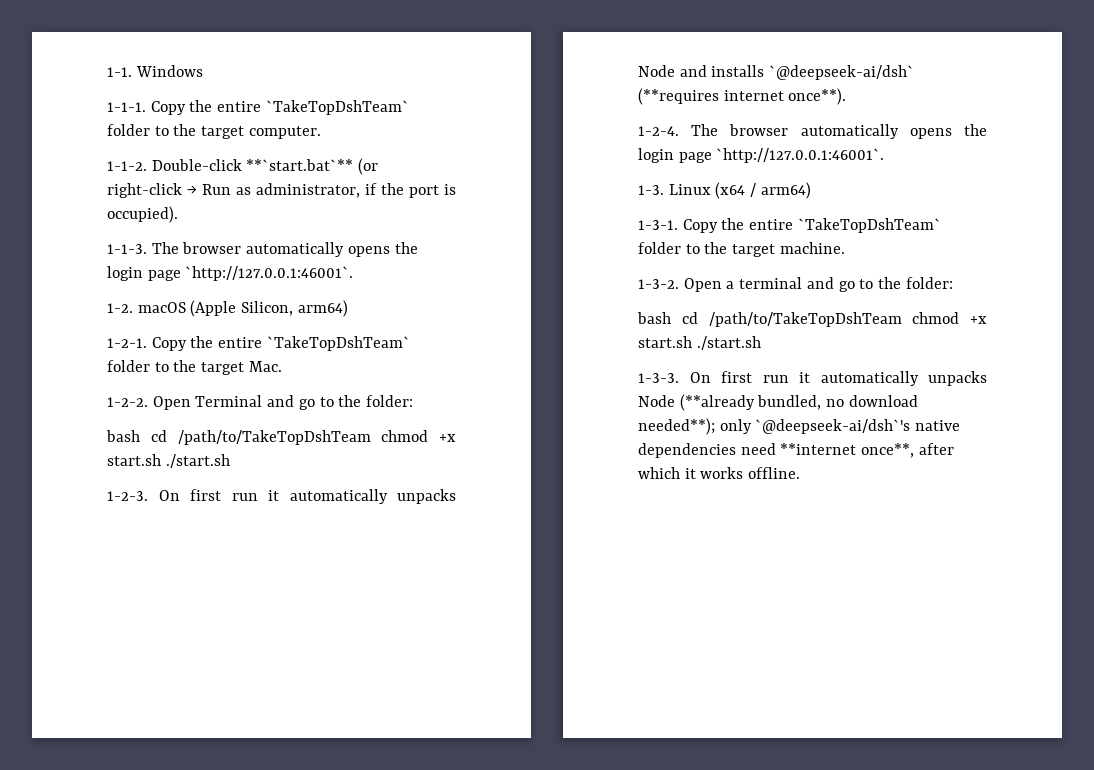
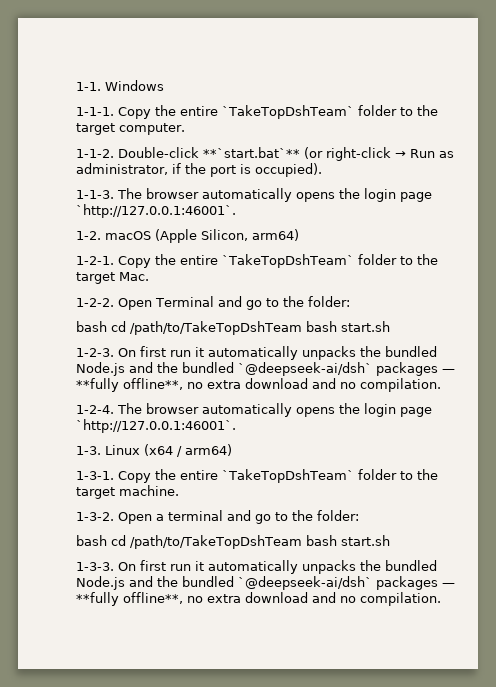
  Open Terminal and go to the folder:
- bash cd /path/to/TakeTopDshTeam chmod +x start.sh ./start.sh
+ bash cd /path/to/TakeTopDshTeam bash start.sh
- 1-2-3. On first run it automatically unpacks Node and installs `@deepseek-ai/dsh` (**requires internet once**).
+ 1-2-3. On first run it automatically unpacks the bundled Node.js and the bundled `@deepseek-ai/dsh` packages — **fully offline**, no extra download and no compilation.
  Open a terminal and go to the folder:
- bash cd /path/to/TakeTopDshTeam chmod +x start.sh ./start.sh
+ bash cd /path/to/TakeTopDshTeam bash start.sh
- 1-3-3. On first run it automatically unpacks Node (**already bundled, no download needed**); only `@deepseek-ai/dsh`'s native dependencies need **internet once**, after which it works offline.
+ 1-3-3. On first run it automatically unpacks the bundled Node.js and the bundled `@deepseek-ai/dsh` packages — **fully offline**, no extra download and no compilation.

